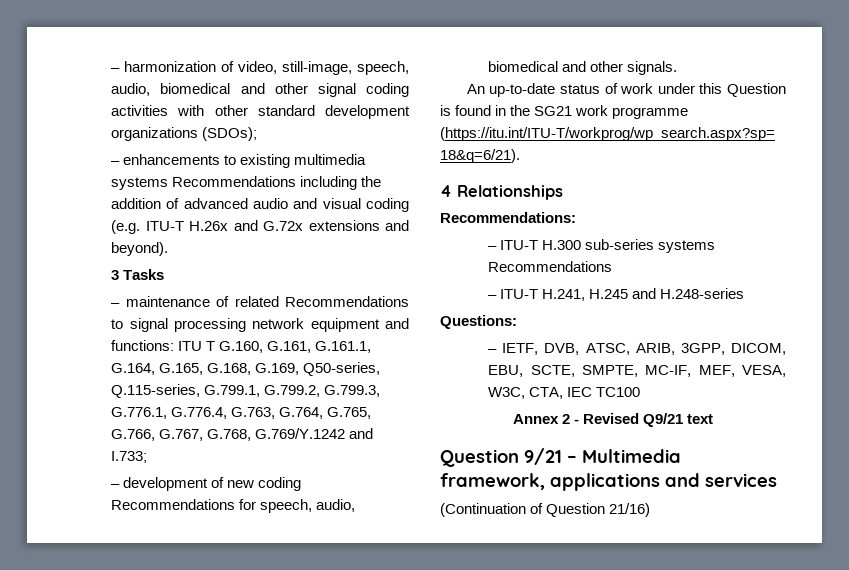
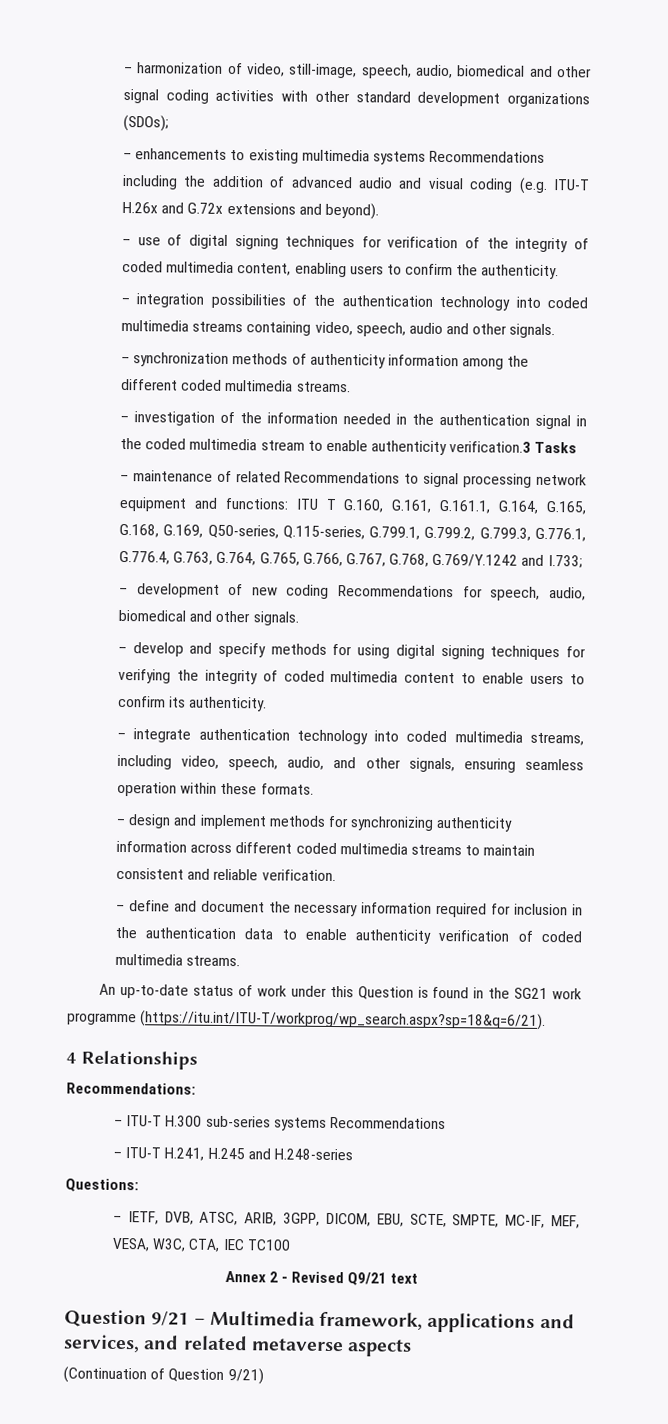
- 3 Tasks
+ – use of digital signing techniques for verification of the integrity of coded multimedia content, enabling users to confirm the authenticity.
+ – integration possibilities of the authentication technology into coded multimedia streams containing video, speech, audio and other signals.
+ – synchronization methods of authenticity information among the different coded multimedia streams.
+ – investigation of the information needed in the authentication signal in the coded multimedia stream to enable authenticity verification.3 Tasks
+ – develop and specify methods for using digital signing techniques for verifying the integrity of coded multimedia content to enable users to confirm its authenticity.
+ – integrate authentication technology into coded multimedia streams, including video, speech, audio, and other signals, ensuring seamless operation within these formats.
+ – design and implement methods for synchronizing authenticity information across different coded multimedia streams to maintain consistent and reliable verification.
+ – define and document the necessary information required for inclusion in the authentication data to enable authenticity verification of coded multimedia streams.
- Question 9/21 – Multimedia framework, applications and services
+ Question 9/21 – Multimedia framework, applications and services, and related metaverse aspects
- (Continuation of Question 21/16)
+ (Continuation of Question 9/21)

